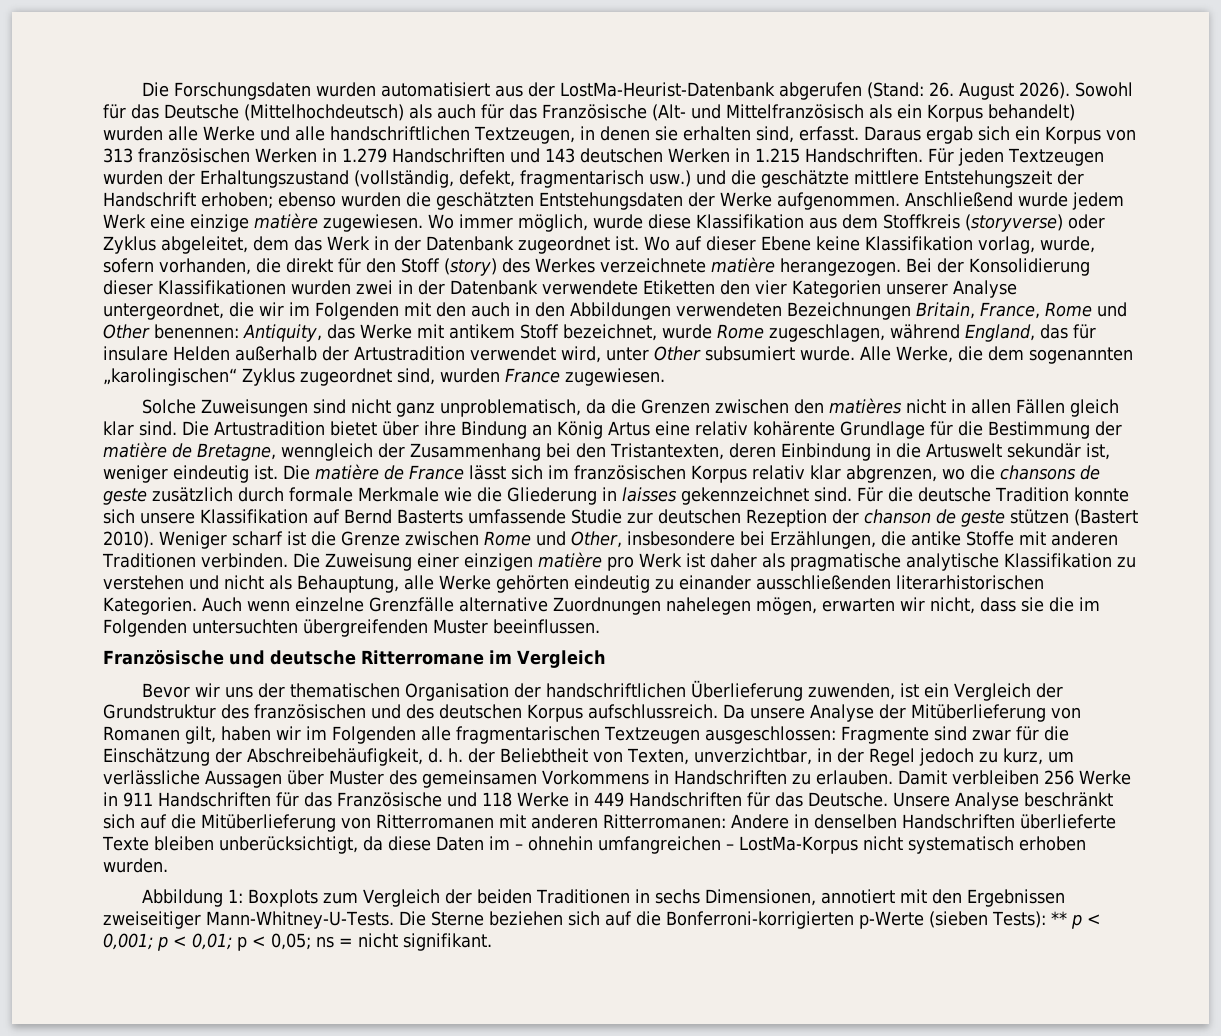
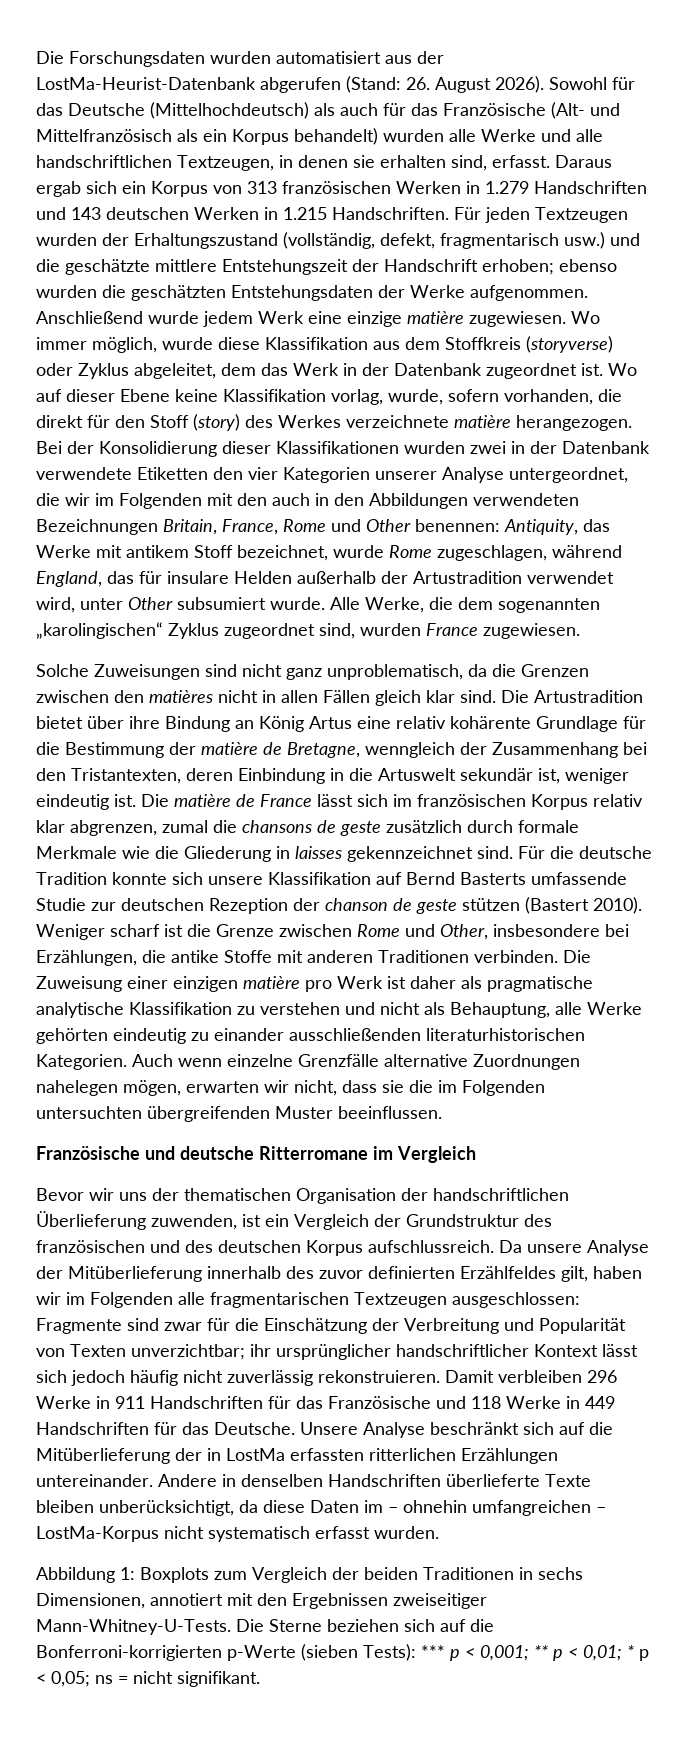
- Die matière de France lässt sich im französischen Korpus relativ klar abgrenzen, wo die chansons de geste zusätzlich durch formale Merkmale wie die Gliederung in laisses gekennzeichnet sind.
+ Die matière de France lässt sich im französischen Korpus relativ klar abgrenzen, zumal die chansons de geste zusätzlich durch formale Merkmale wie die Gliederung in laisses gekennzeichnet sind.
- Die Zuweisung einer einzigen matière pro Werk ist daher als pragmatische analytische Klassifikation zu verstehen und nicht als Behauptung, alle Werke gehörten eindeutig zu einander ausschließenden literarhistorischen Kategorien.
+ Die Zuweisung einer einzigen matière pro Werk ist daher als pragmatische analytische Klassifikation zu verstehen und nicht als Behauptung, alle Werke gehörten eindeutig zu einander ausschließenden literaturhistorischen Kategorien.
- Da unsere Analyse der Mitüberlieferung von Romanen gilt, haben wir im Folgenden alle fragmentarischen Textzeugen ausgeschlossen: Fragmente sind zwar für die Einschätzung der Abschreibehäufigkeit, d. h. der Beliebtheit von Texten, unverzichtbar, in der Regel jedoch zu kurz, um verlässliche Aussagen über Muster des gemeinsamen Vorkommens in Handschriften zu erlauben.
+ Da unsere Analyse der Mitüberlieferung innerhalb des zuvor definierten Erzählfeldes gilt, haben wir im Folgenden alle fragmentarischen Textzeugen ausgeschlossen: Fragmente sind zwar für die Einschätzung der Verbreitung und Popularität von Texten unverzichtbar; ihr ursprünglicher handschriftlicher Kontext lässt sich jedoch häufig nicht zuverlässig rekonstruieren.
- Damit verbleiben 256 Werke in 911 Handschriften für das Französische und 118 Werke in 449 Handschriften für das Deutsche.
+ Damit verbleiben 296 Werke in 911 Handschriften für das Französische und 118 Werke in 449 Handschriften für das Deutsche.
- Unsere Analyse beschränkt sich auf die Mitüberlieferung von Ritterromanen mit anderen Ritterromanen: Andere in denselben Handschriften überlieferte Texte bleiben unberücksichtigt, da diese Daten im – ohnehin umfangreichen – LostMa-Korpus nicht systematisch erhoben wurden.
+ Unsere Analyse beschränkt sich auf die Mitüberlieferung der in LostMa erfassten ritterlichen Erzählungen untereinander. Andere in denselben Handschriften überlieferte Texte bleiben unberücksichtigt, da diese Daten im – ohnehin umfangreichen – LostMa-Korpus nicht systematisch erfasst wurden.
- Die Sterne beziehen sich auf die Bonferroni-korrigierten p-Werte (sieben Tests): ** p < 0,001; p < 0,01; p < 0,05; ns = nicht signifikant.
+ Die Sterne beziehen sich auf die Bonferroni-korrigierten p-Werte (sieben Tests): *** p < 0,001; ** p < 0,01; * p < 0,05; ns = nicht signifikant.

